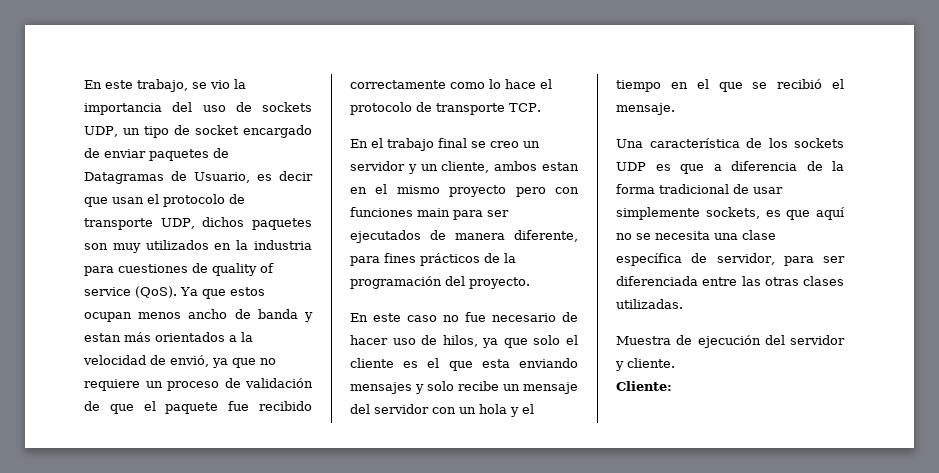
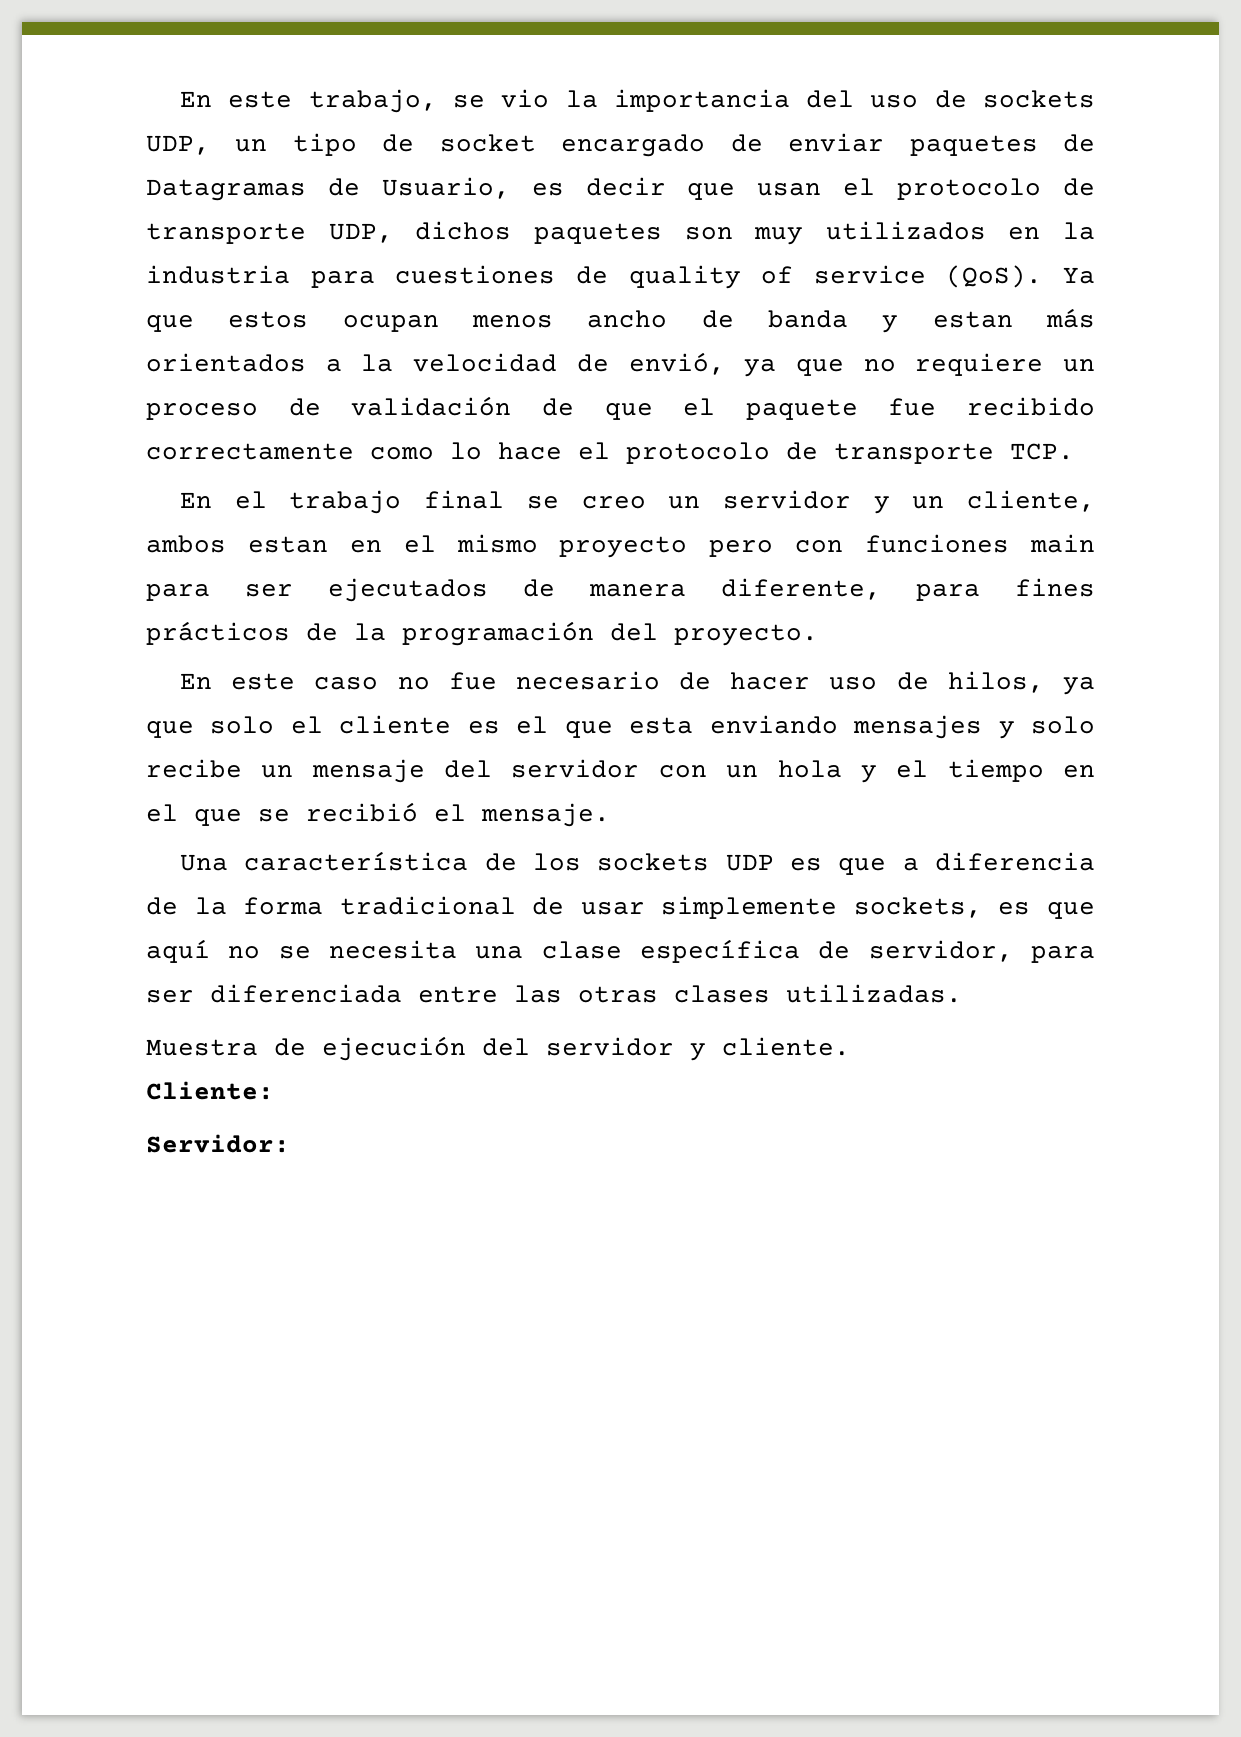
+ Servidor:

